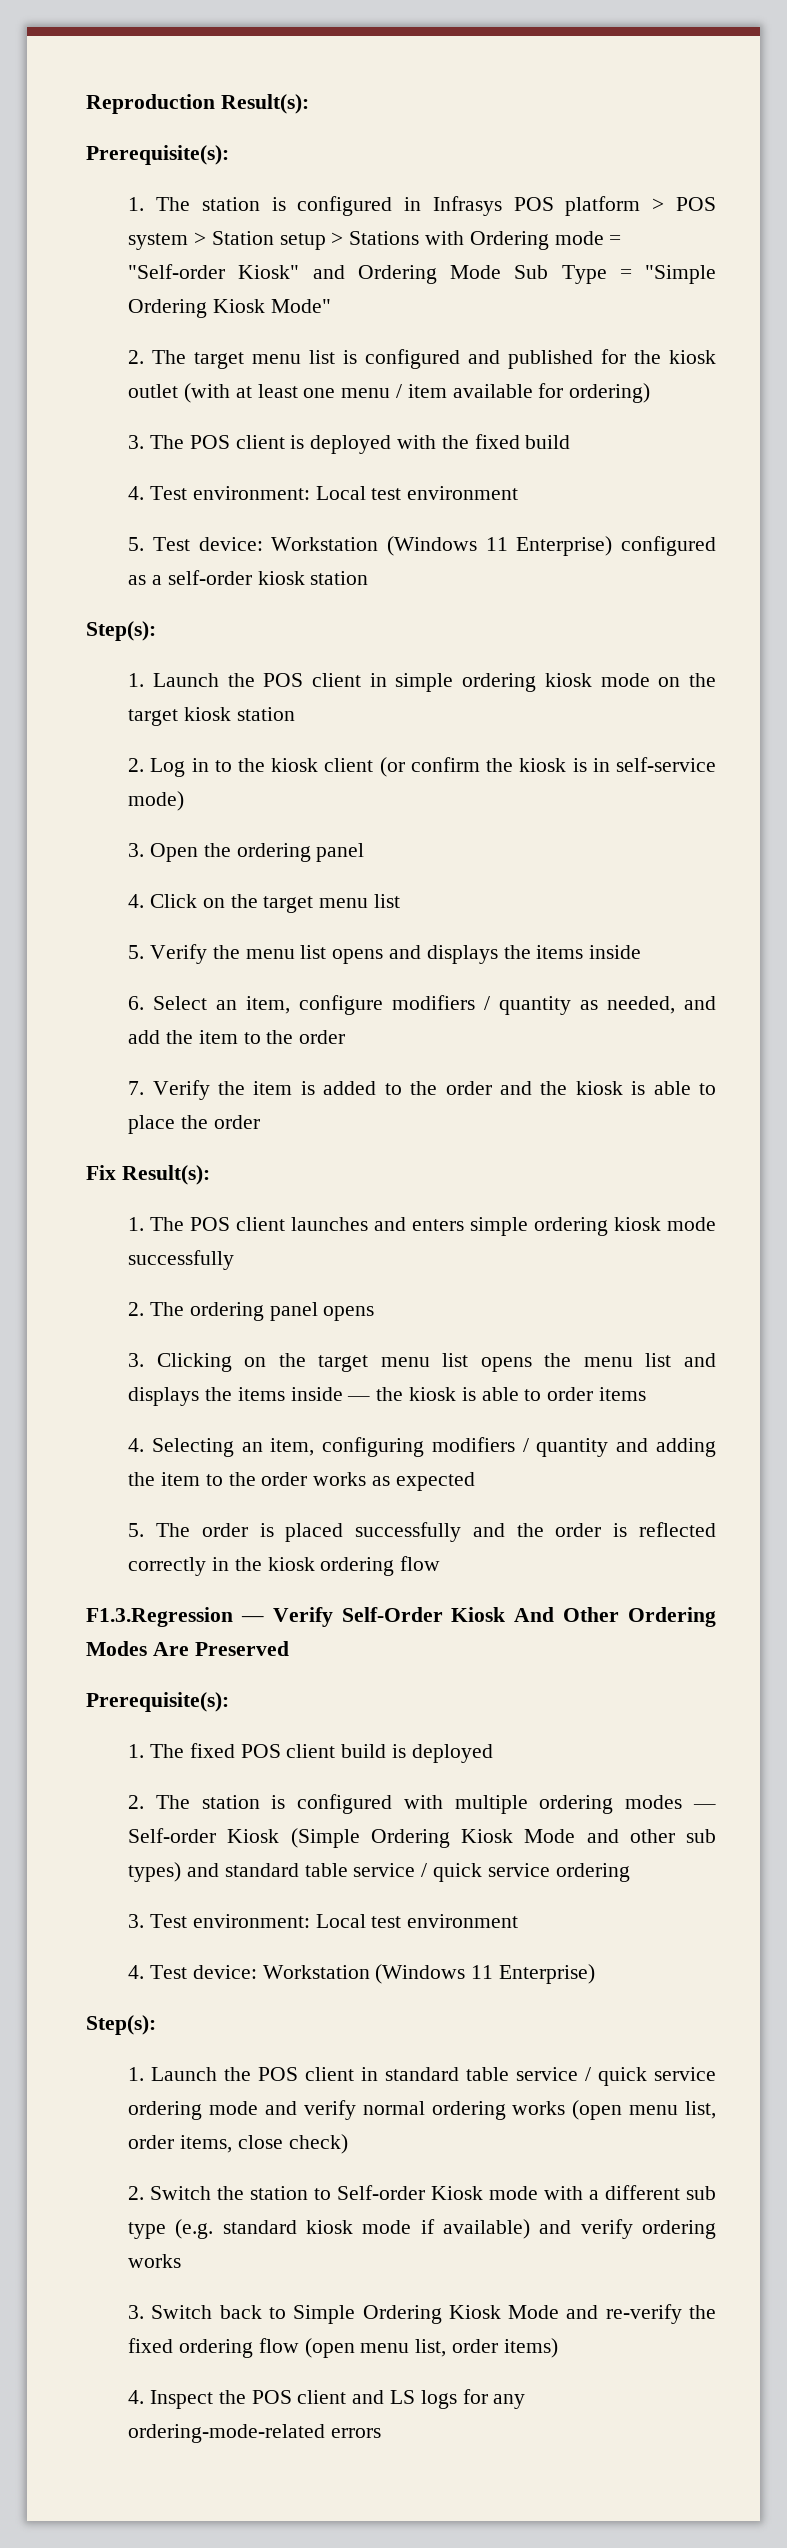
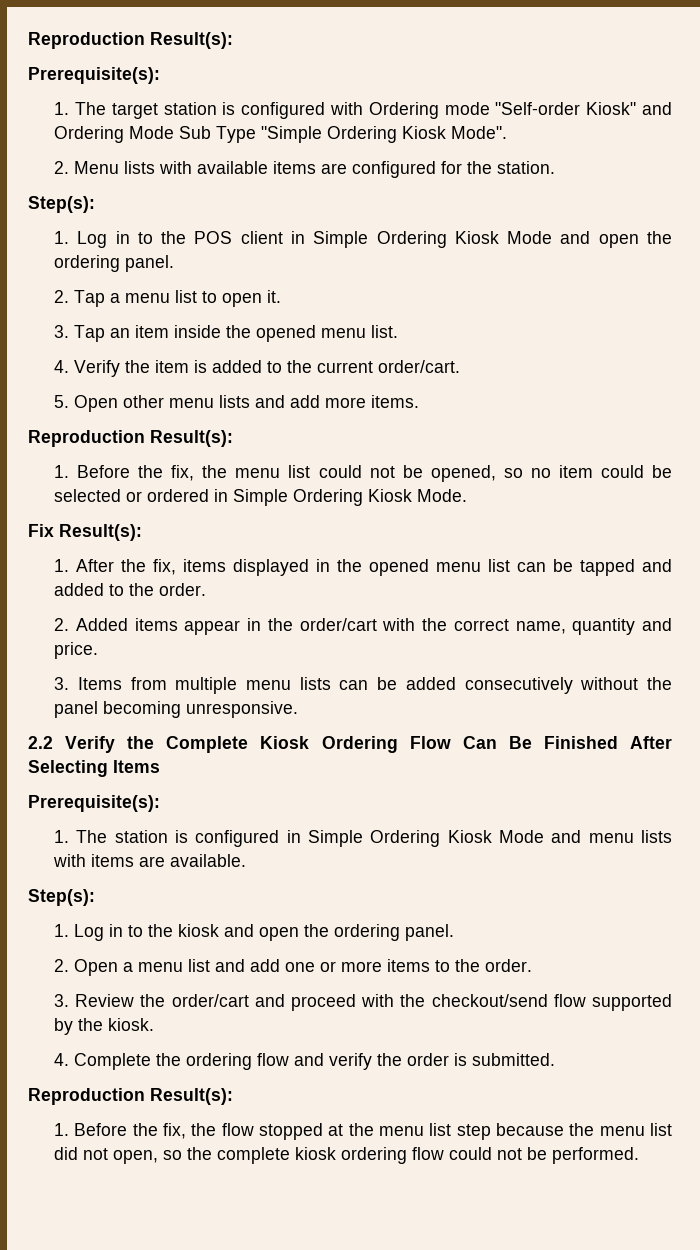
+ 1. The target station is configured with Ordering mode "Self-order Kiosk" and Ordering Mode Sub Type "Simple Ordering Kiosk Mode".
+ 2. Menu lists with available items are configured for the station.
+ Step(s):
+ 1. Log in to the POS client in Simple Ordering Kiosk Mode and open the ordering panel.
+ 2. Tap a menu list to open it.
+ 3. Tap an item inside the opened menu list.
+ 4. Verify the item is added to the current order/cart.
+ 5. Open other menu lists and add more items.
+ Reproduction Result(s):
+ 1. Before the fix, the menu list could not be opened, so no item could be selected or ordered in Simple Ordering Kiosk Mode.
+ Fix Result(s):
+ 1. After the fix, items displayed in the opened menu list can be tapped and added to the order.
+ 2. Added items appear in the order/cart with the correct name, quantity and price.
+ 3. Items from multiple menu lists can be added consecutively without the panel becoming unresponsive.
+ 2.2 Verify the Complete Kiosk Ordering Flow Can Be Finished After Selecting Items
+ Prerequisite(s):
- 1. The station is configured in Infrasys POS platform > POS system > Station setup > Stations with Ordering mode = "Self-order Kiosk" and Ordering Mode Sub Type = "Simple Ordering Kiosk Mode"
- 2. The target menu list is configured and published for the kiosk outlet (with at least one menu / item available for ordering)
- 3. The POS client is deployed with the fixed build
- 4. Test environment: Local test environment
- 5. Test device: Workstation (Windows 11 Enterprise) configured as a self-order kiosk station
+ 1. The station is configured in Simple Ordering Kiosk Mode and menu lists with items are available.
  Step(s):
- 1. Launch the POS client in simple ordering kiosk mode on the target kiosk station
- 2. Log in to the kiosk client (or confirm the kiosk is in self-service mode)
- 3. Open the ordering panel
- 4. Click on the target menu list
- 5. Verify the menu list opens and displays the items inside
- 6. Select an item, configure modifiers / quantity as needed, and add the item to the order
- 7. Verify the item is added to the order and the kiosk is able to place the order
- Fix Result(s):
- 1. The POS client launches and enters simple ordering kiosk mode successfully
- 2. The ordering panel opens
- 3. Clicking on the target menu list opens the menu list and displays the items inside — the kiosk is able to order items
- 4. Selecting an item, configuring modifiers / quantity and adding the item to the order works as expected
- 5. The order is placed successfully and the order is reflected correctly in the kiosk ordering flow
- F1.3.Regression — Verify Self-Order Kiosk And Other Ordering Modes Are Preserved
- Prerequisite(s):
- 1. The fixed POS client build is deployed
- 2. The station is configured with multiple ordering modes — Self-order Kiosk (Simple Ordering Kiosk Mode and other sub types) and standard table service / quick service ordering
- 3. Test environment: Local test environment
- 4. Test device: Workstation (Windows 11 Enterprise)
- Step(s):
- 1. Launch the POS client in standard table service / quick service ordering mode and verify normal ordering works (open menu list, order items, close check)
- 2. Switch the station to Self-order Kiosk mode with a different sub type (e.g. standard kiosk mode if available) and verify ordering works
- 3. Switch back to Simple Ordering Kiosk Mode and re-verify the fixed ordering flow (open menu list, order items)
- 4. Inspect the POS client and LS logs for any ordering-mode-related errors
+ 1. Log in to the kiosk and open the ordering panel.
+ 2. Open a menu list and add one or more items to the order.
+ 3. Review the order/cart and proceed with the checkout/send flow supported by the kiosk.
+ 4. Complete the ordering flow and verify the order is submitted.
+ Reproduction Result(s):
+ 1. Before the fix, the flow stopped at the menu list step because the menu list did not open, so the complete kiosk ordering flow could not be performed.

